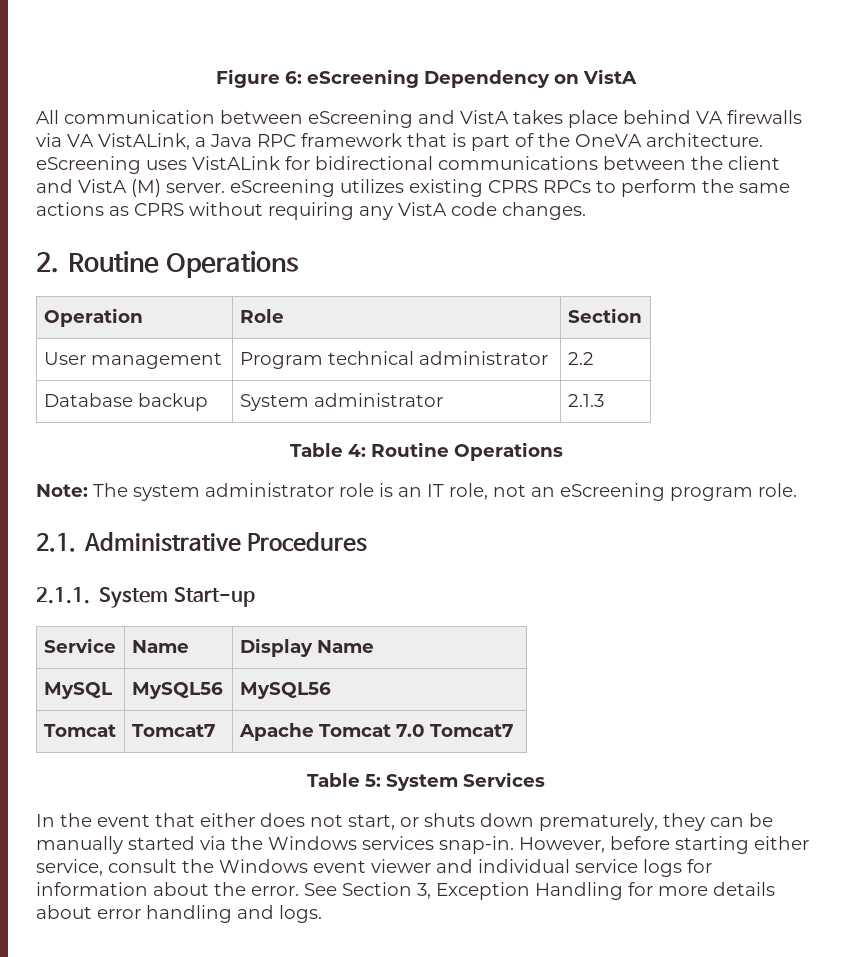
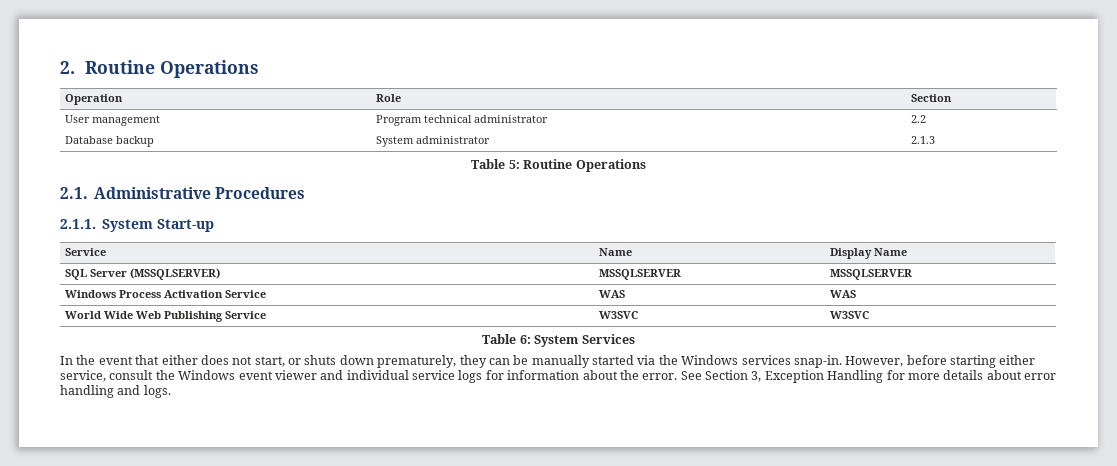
- Figure 6: eScreening Dependency on VistA
- All communication between eScreening and VistA takes place behind VA firewalls via VA VistALink, a Java RPC framework that is part of the OneVA architecture. eScreening uses VistALink for bidirectional communications between the client and VistA (M) server. eScreening utilizes existing CPRS RPCs to perform the same actions as CPRS without requiring any VistA code changes.
- Table 4: Routine Operations
- Note: The system administrator role is an IT role, not an eScreening program role.
+ Table 5: Routine Operations
- MySQL | MySQL56 | MySQL56
- Tomcat | Tomcat7 | Apache Tomcat 7.0 Tomcat7
- Table 5: System Services
+ SQL Server (MSSQLSERVER) | MSSQLSERVER | MSSQLSERVER
+ Windows Process Activation Service | WAS | WAS
+ World Wide Web Publishing Service | W3SVC | W3SVC
+ Table 6: System Services

